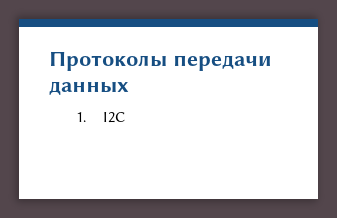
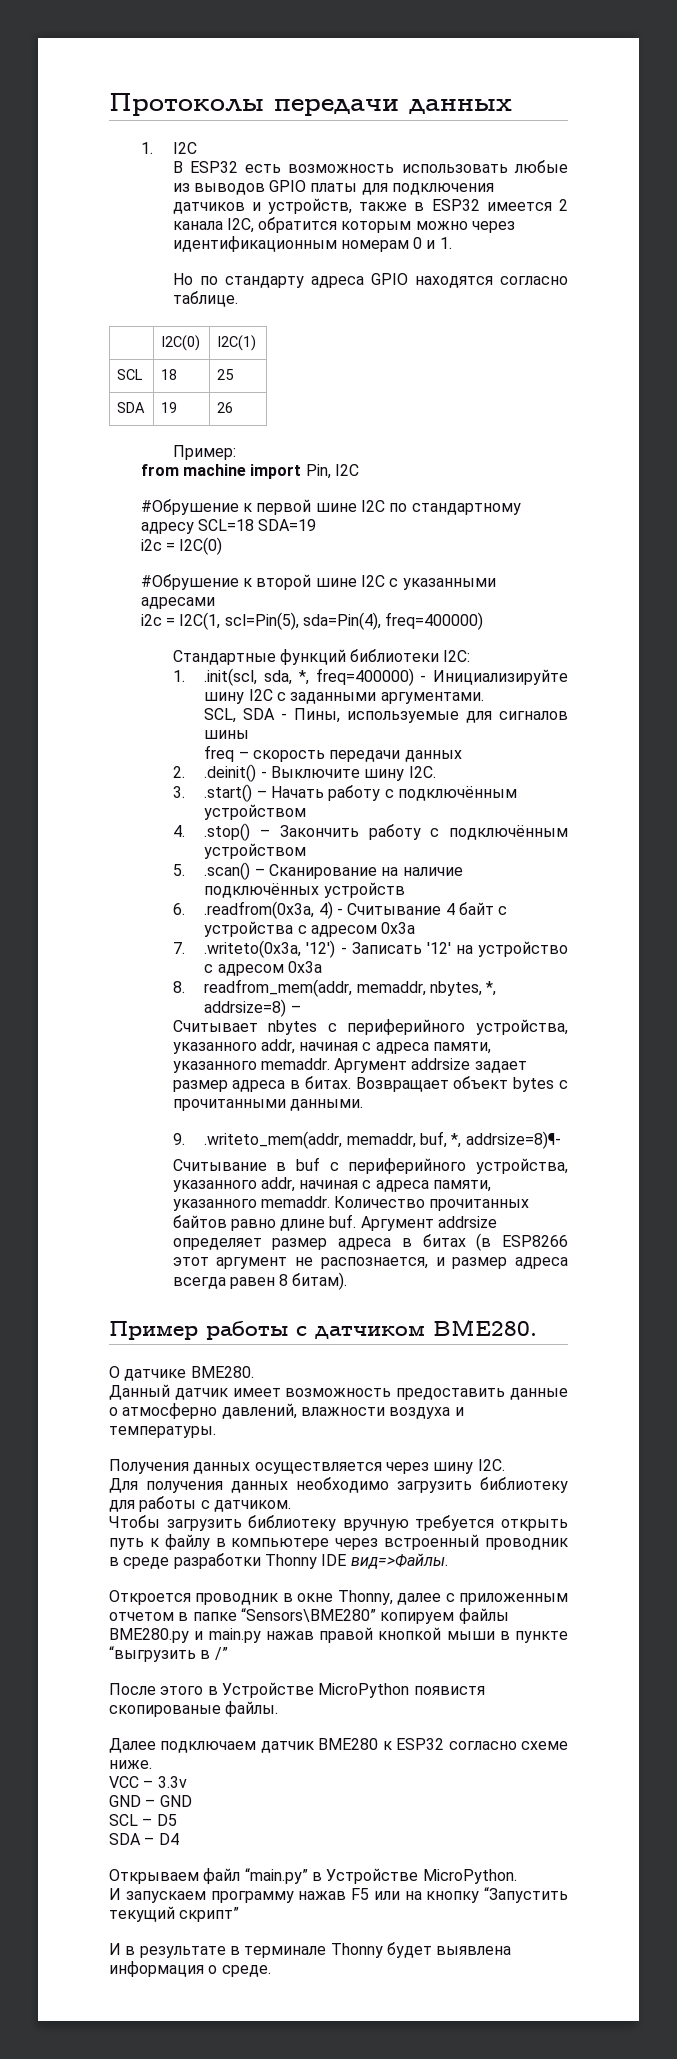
+ В ESP32 есть возможность использовать любые из выводов GPIO платы для подключения датчиков и устройств, также в ESP32 имеется 2 канала I2C, обратится которым можно через идентификационным номерам 0 и 1.
+ Но по стандарту адреса GPIO находятся согласно таблице.
+ | I2C(0) | I2C(1)
+ SCL | 18 | 25
+ SDA | 19 | 26
+ Пример:
+ from machine import Pin, I2C
+ #Обрушение к первой шине I2C по стандартному адресу SCL=18 SDA=19
+ i2c = I2C(0)
+ #Обрушение к второй шине I2C с указанными адресами
+ i2c = I2C(1, scl=Pin(5), sda=Pin(4), freq=400000)
+ Стандартные функций библиотеки I2C:
+ 1. .init(scl, sda, *, freq=400000) - Инициализируйте шину I2C с заданными аргументами.
+ SCL, SDA - Пины, используемые для сигналов шины
+ freq – скорость передачи данных
+ 2. .deinit() - Выключите шину I2C.
+ 3. .start() – Начать работу с подключённым устройством
+ 4. .stop() – Закончить работу с подключённым устройством
+ 5. .scan() – Сканирование на наличие подключённых устройств
+ 6. .readfrom(0x3a, 4) - Считывание 4 байт с устройства с адресом 0x3a
+ 7. .writeto(0x3a, '12') - Записать '12' на устройство с адресом 0x3a
+ 8. readfrom_mem(addr, memaddr, nbytes, *, addrsize=8) –
+ Считывает nbytes с периферийного устройства, указанного addr, начиная с адреса памяти, указанного memaddr. Аргумент addrsize задает размер адреса в битах. Возвращает объект bytes с прочитанными данными.
+ 9. .writeto_mem(addr, memaddr, buf, *, addrsize=8)¶-
+ Считывание в buf с периферийного устройства, указанного addr, начиная с адреса памяти, указанного memaddr. Количество прочитанных байтов равно длине buf. Аргумент addrsize определяет размер адреса в битах (в ESP8266 этот аргумент не распознается, и размер адреса всегда равен 8 битам).
+ Пример работы с датчиком BME280.
+ О датчике BME280.
+ Данный датчик имеет возможность предоставить данные о атмосферно давлений, влажности воздуха и температуры.
+ Получения данных осуществляется через шину I2C.
+ Для получения данных необходимо загрузить библиотеку для работы с датчиком.
+ Чтобы загрузить библиотеку вручную требуется открыть путь к файлу в компьютере через встроенный проводник в среде разработки Thonny IDE вид=>Файлы.
+ Откроется проводник в окне Thonny, далее с приложенным отчетом в папке “Sensors\BME280” копируем файлы BME280.py и main.py нажав правой кнопкой мыши в пункте “выгрузить в /”
+ После этого в Устройстве MicroPython появистя скопированые файлы.
+ Далее подключаем датчик BME280 к ESP32 согласно схеме ниже.
+ VCC – 3.3v
+ GND – GND
+ SCL – D5
+ SDA – D4
+ Открываем файл “main.py” в Устройстве MicroPython.
+ И запускаем программу нажав F5 или на кнопку “Запустить текущий скрипт”
+ И в результате в терминале Thonny будет выявлена информация о среде.

